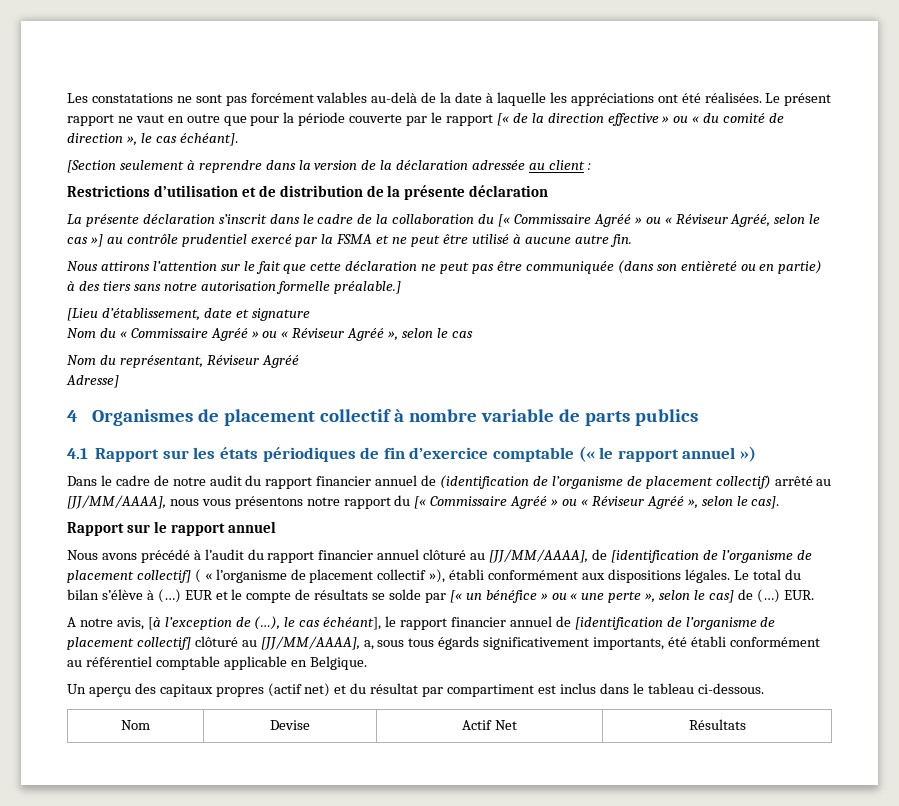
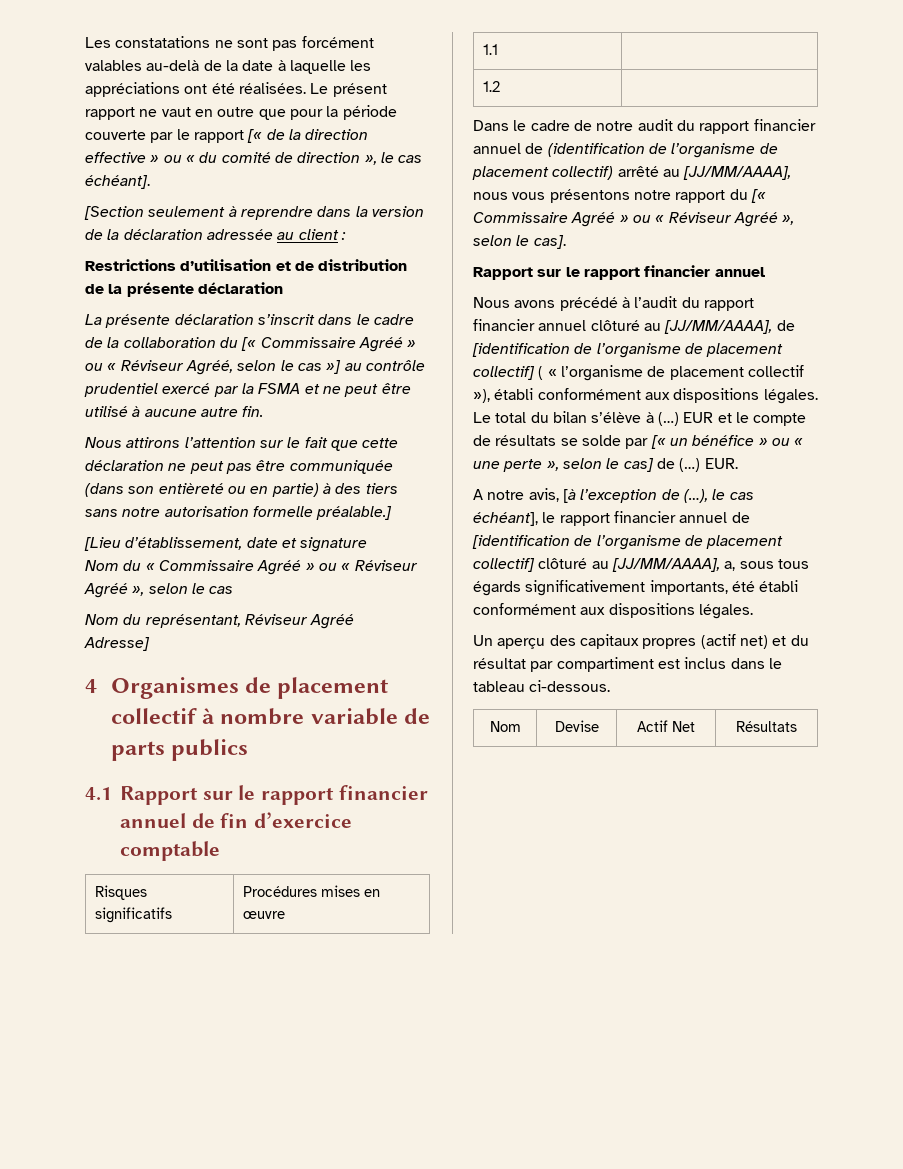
- 4.1 Rapport sur les états périodiques de fin d’exercice comptable (« le rapport annuel »)
+ 4.1 Rapport sur le rapport financier annuel de fin d’exercice comptable
+ Risques significatifs | Procédures mises en œuvre
+ 1.1 |
+ 1.2 |
  Dans le cadre de notre audit du rapport financier annuel de (identification de l’organisme de placement collectif) arrêté au [JJ/MM/AAAA], nous vous présentons notre rapport du [« Commissaire Agréé » ou « Réviseur Agréé », selon le cas].
- Rapport sur le rapport annuel
+ Rapport sur le rapport financier annuel
- A notre avis, [à l’exception de (…), le cas échéant], le rapport financier annuel de [identification de l’organisme de placement collectif] clôturé au [JJ/MM/AAAA], a, sous tous égards significativement importants, été établi conformément au référentiel comptable applicable en Belgique.
+ A notre avis, [à l’exception de (…), le cas échéant], le rapport financier annuel de [identification de l’organisme de placement collectif] clôturé au [JJ/MM/AAAA], a, sous tous égards significativement importants, été établi conformément aux dispositions légales.

